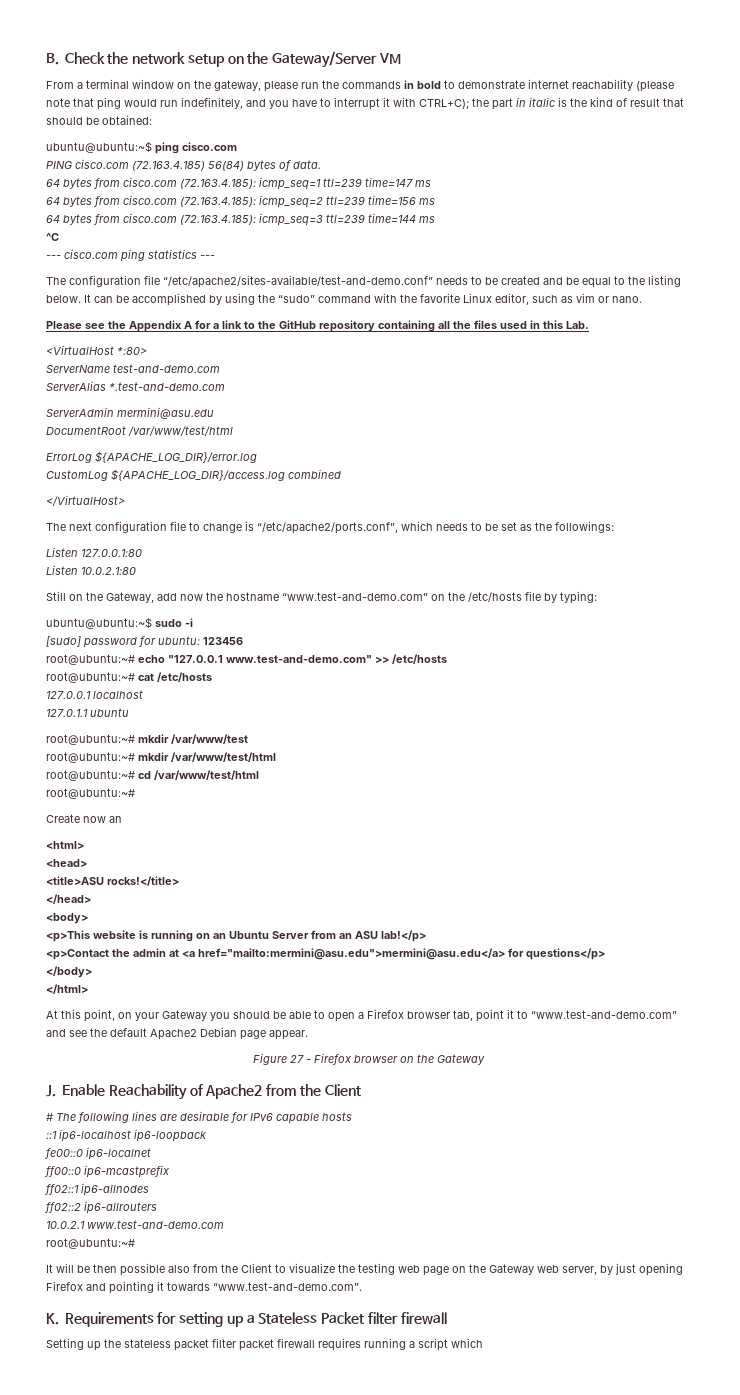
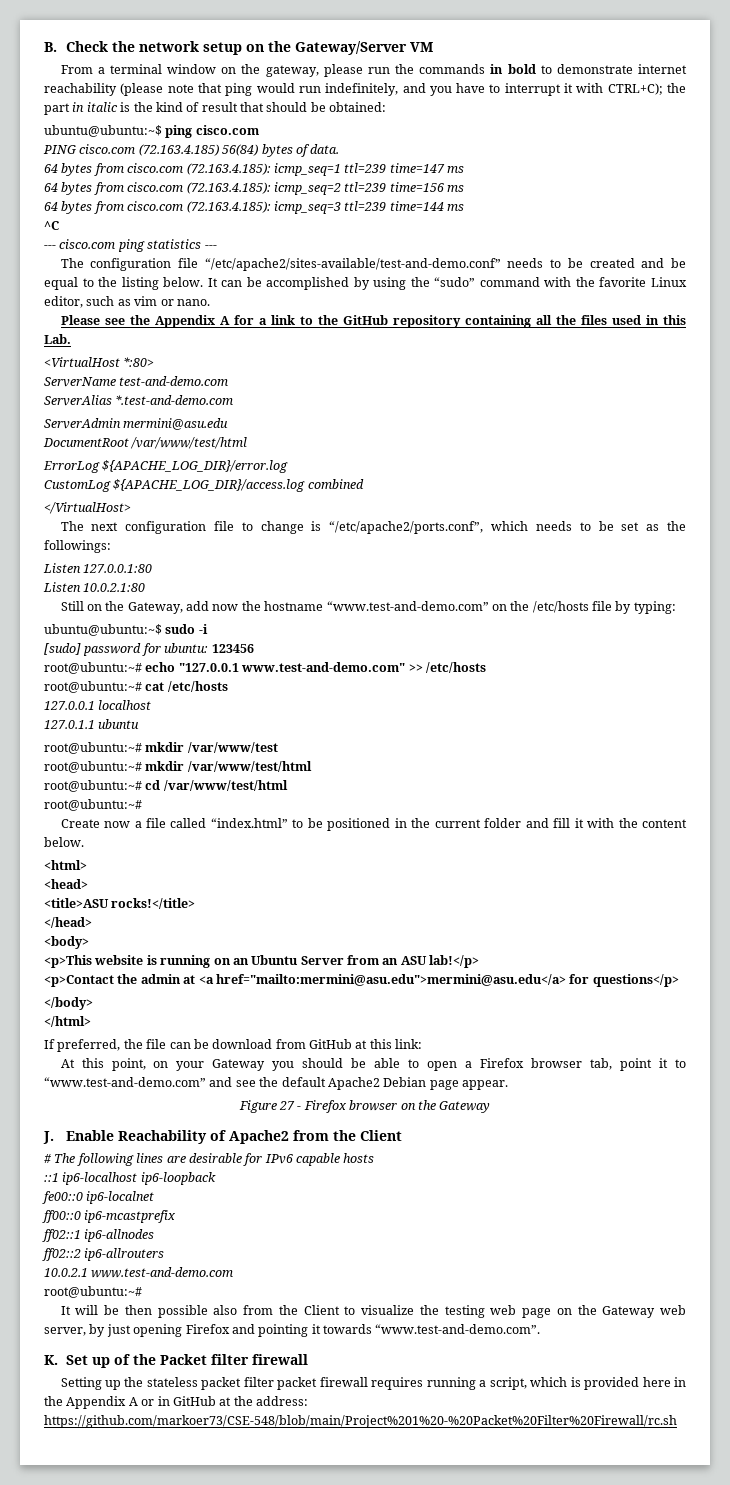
- Create now an
+ Create now a file called “index.html” to be positioned in the current folder and fill it with the content below.
+ If preferred, the file can be download from GitHub at this link:
- K. Requirements for setting up a Stateless Packet filter firewall
+ K. Set up of the Packet filter firewall
- Setting up the stateless packet filter packet firewall requires running a script which
+ Setting up the stateless packet filter packet firewall requires running a script, which is provided here in the Appendix A or in GitHub at the address: https://github.com/markoer73/CSE-548/blob/main/Project%201%20-%20Packet%20Filter%20Firewall/rc.sh

